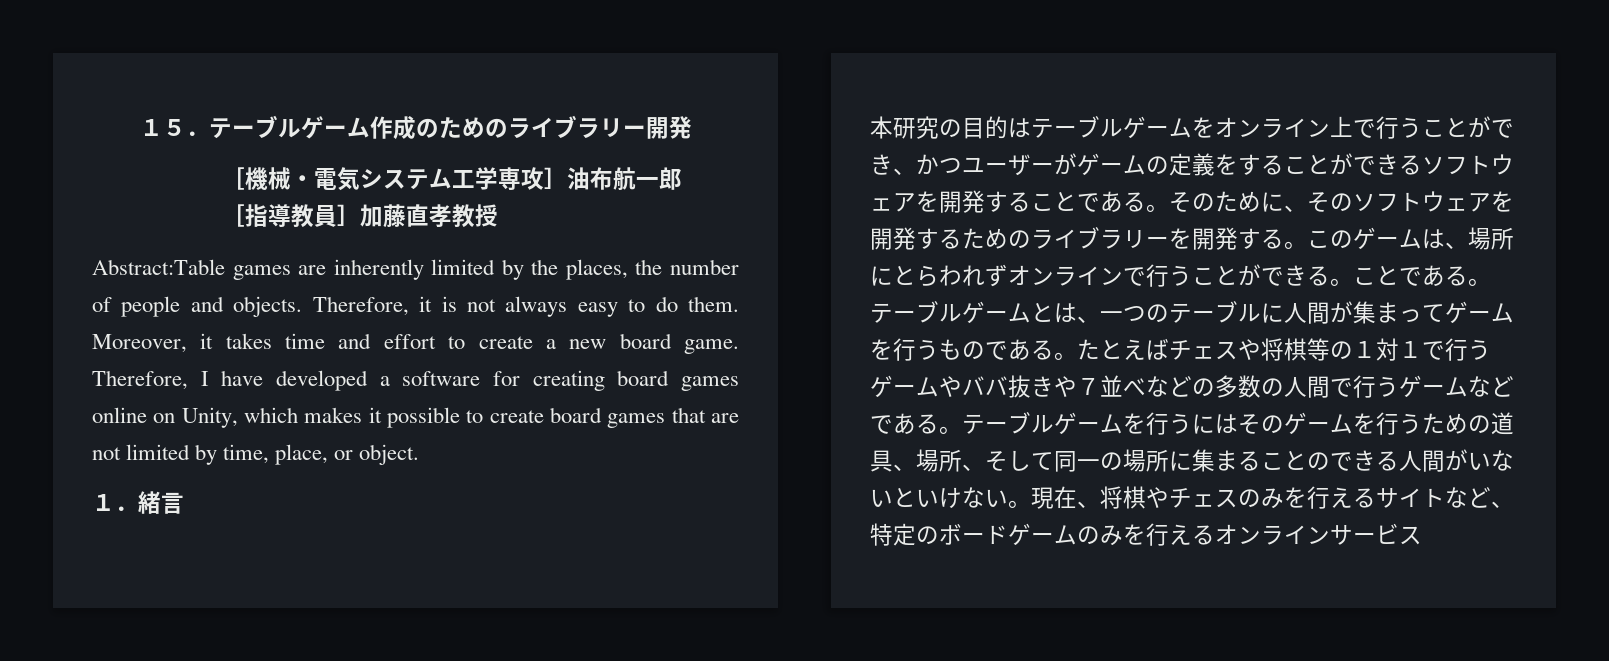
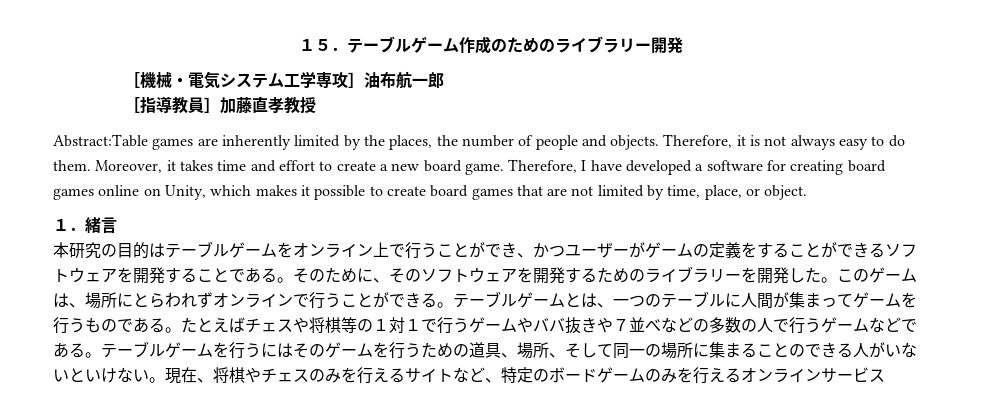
- そのために、そのソフトウェアを開発するためのライブラリーを開発する。
+ そのために、そのソフトウェアを開発するためのライブラリーを開発した。
- このゲームは、場所にとらわれずオンラインで行うことができる。ことである。
+ このゲームは、場所にとらわれずオンラインで行うことができる。
- たとえばチェスや将棋等の１対１で行うゲームやババ抜きや７並べなどの多数の人間で行うゲームなどである。
+ たとえばチェスや将棋等の１対１で行うゲームやババ抜きや７並べなどの多数の人で行うゲームなどである。
- テーブルゲームを行うにはそのゲームを行うための道具、場所、そして同一の場所に集まることのできる人間がいないといけない。
+ テーブルゲームを行うにはそのゲームを行うための道具、場所、そして同一の場所に集まることのできる人がいないといけない。

